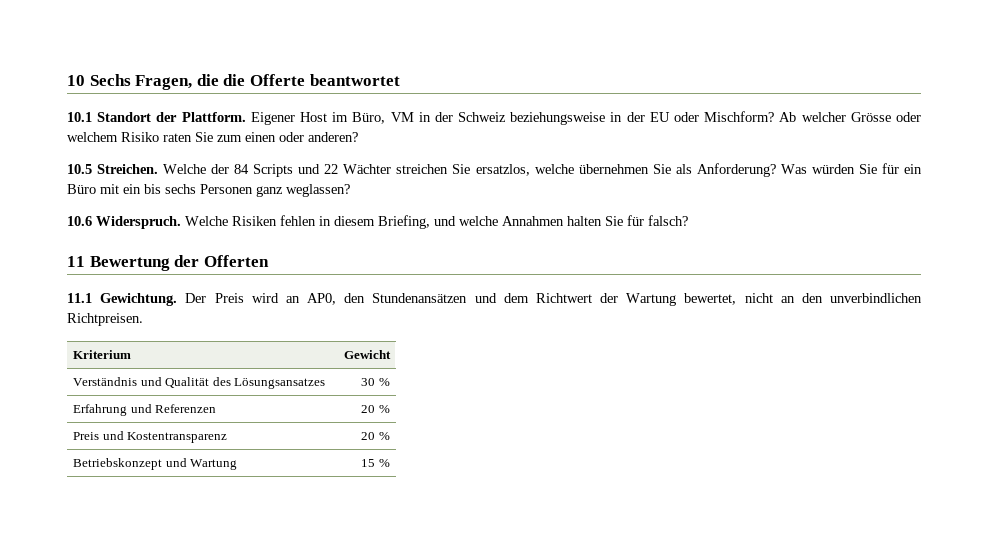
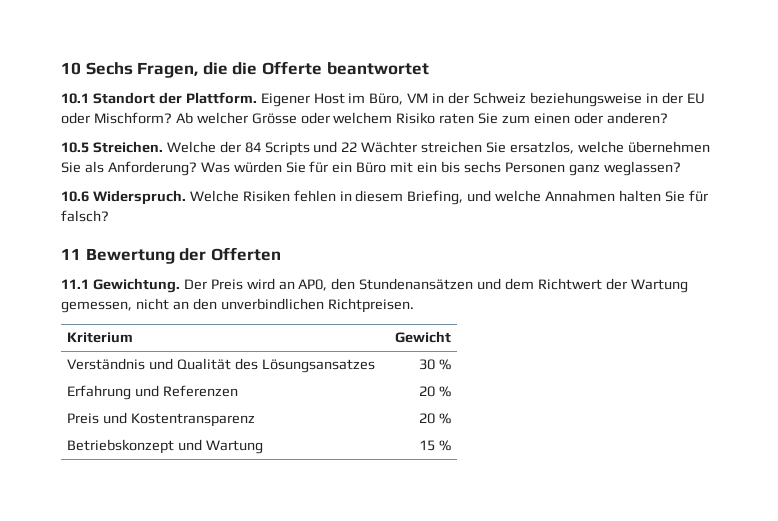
- Der Preis wird an AP0, den Stundenansätzen und dem Richtwert der Wartung bewertet, nicht an den unverbindlichen Richtpreisen.
+ Der Preis wird an AP0, den Stundenansätzen und dem Richtwert der Wartung gemessen, nicht an den unverbindlichen Richtpreisen.

